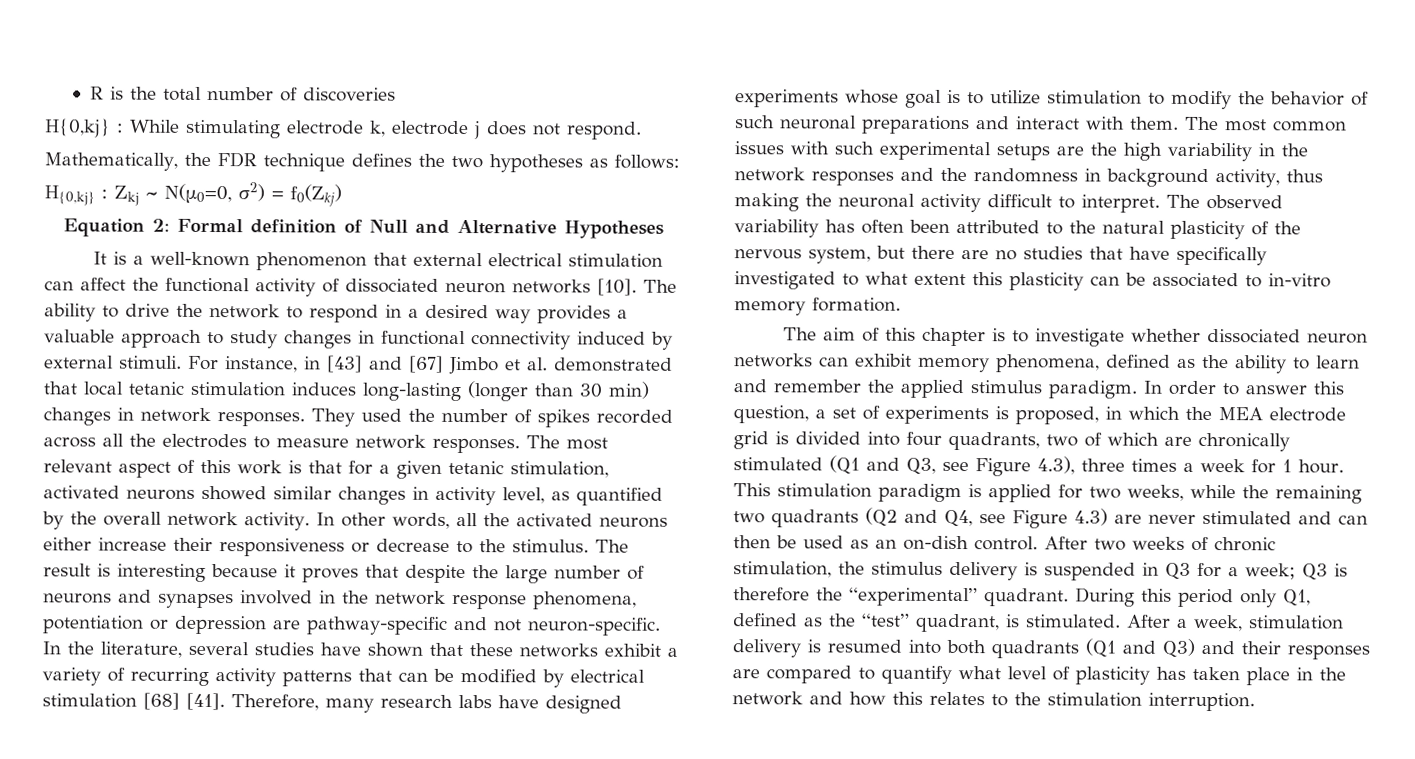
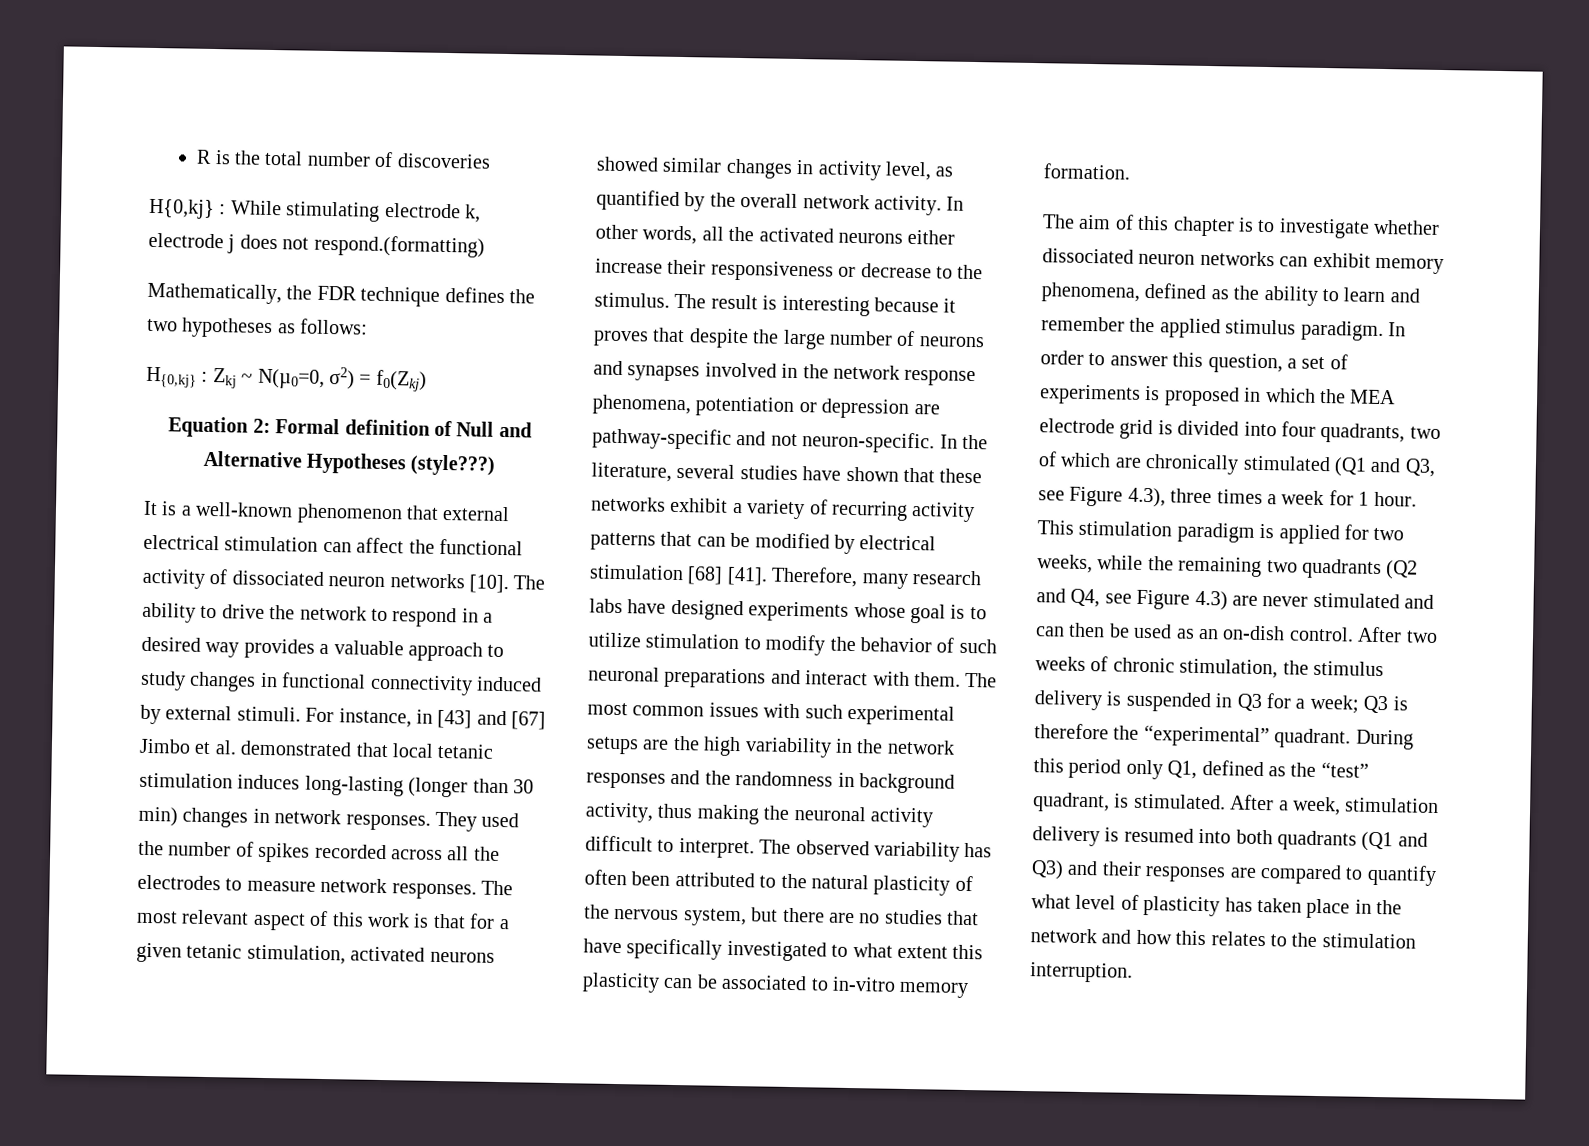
- H{0,kj} : While stimulating electrode k, electrode j does not respond.
+ H{0,kj} : While stimulating electrode k, electrode j does not respond.(formatting)
- Equation 2: Formal definition of Null and Alternative Hypotheses
+ Equation 2: Formal definition of Null and Alternative Hypotheses (style???)
- In order to answer this question, a set of experiments is proposed, in which the MEA electrode grid is divided into four quadrants, two of which are chronically stimulated (Q1 and Q3, see Figure 4.3), three times a week for 1 hour.
+ In order to answer this question, a set of experiments is proposed in which the MEA electrode grid is divided into four quadrants, two of which are chronically stimulated (Q1 and Q3, see Figure 4.3), three times a week for 1 hour.

